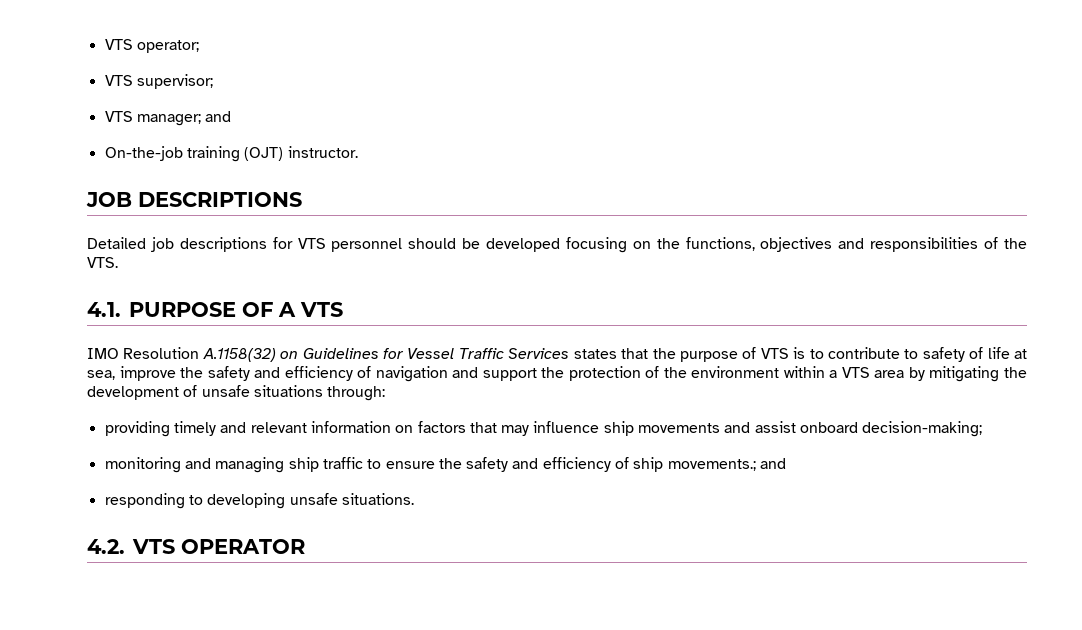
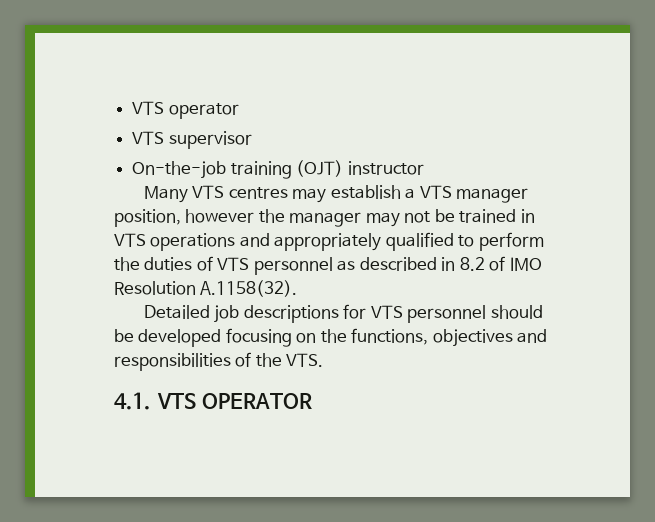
- VTS operator;
- VTS supervisor;
- VTS manager; and
+ VTS operator
+ VTS supervisor
- On-the-job training (OJT) instructor.
- JOB DESCRIPTIONS
+ On-the-job training (OJT) instructor
+ Many VTS centres may establish a VTS manager position, however the manager may not be trained in VTS operations and appropriately qualified to perform the duties of VTS personnel as described in 8.2 of IMO Resolution A.1158(32).
- 4.1. PURPOSE OF A VTS
- IMO Resolution A.1158(32) on Guidelines for Vessel Traffic Services states that the purpose of VTS is to contribute to safety of life at sea, improve the safety and efficiency of navigation and support the protection of the environment within a VTS area by mitigating the development of unsafe situations through:
- providing timely and relevant information on factors that may influence ship movements and assist onboard decision-making;
- monitoring and managing ship traffic to ensure the safety and efficiency of ship movements.; and
- responding to developing unsafe situations.
- 4.2. VTS OPERATOR
+ 4.1. VTS OPERATOR

